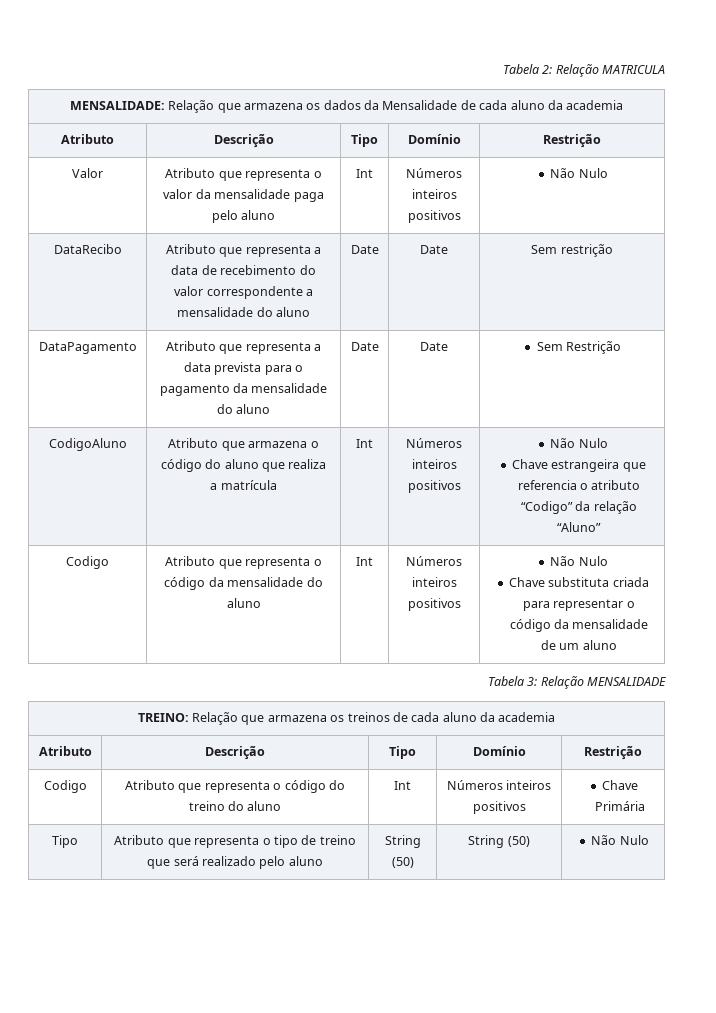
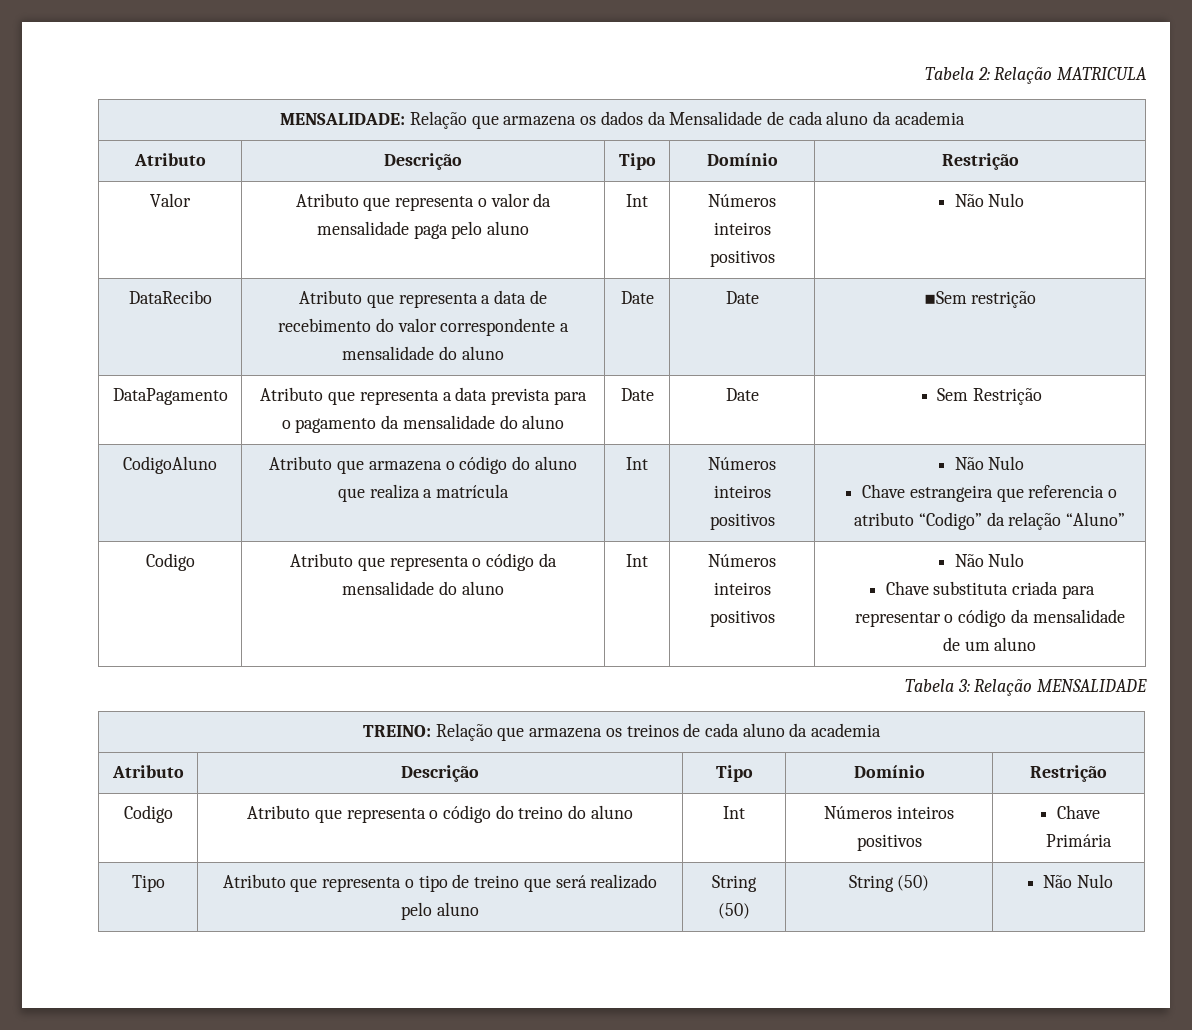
- DataRecibo | Atributo que representa a data de recebimento do valor correspondente a mensalidade do aluno | Date | Date | Sem restrição
+ DataRecibo | Atributo que representa a data de recebimento do valor correspondente a mensalidade do aluno | Date | Date | ▪Sem restrição

